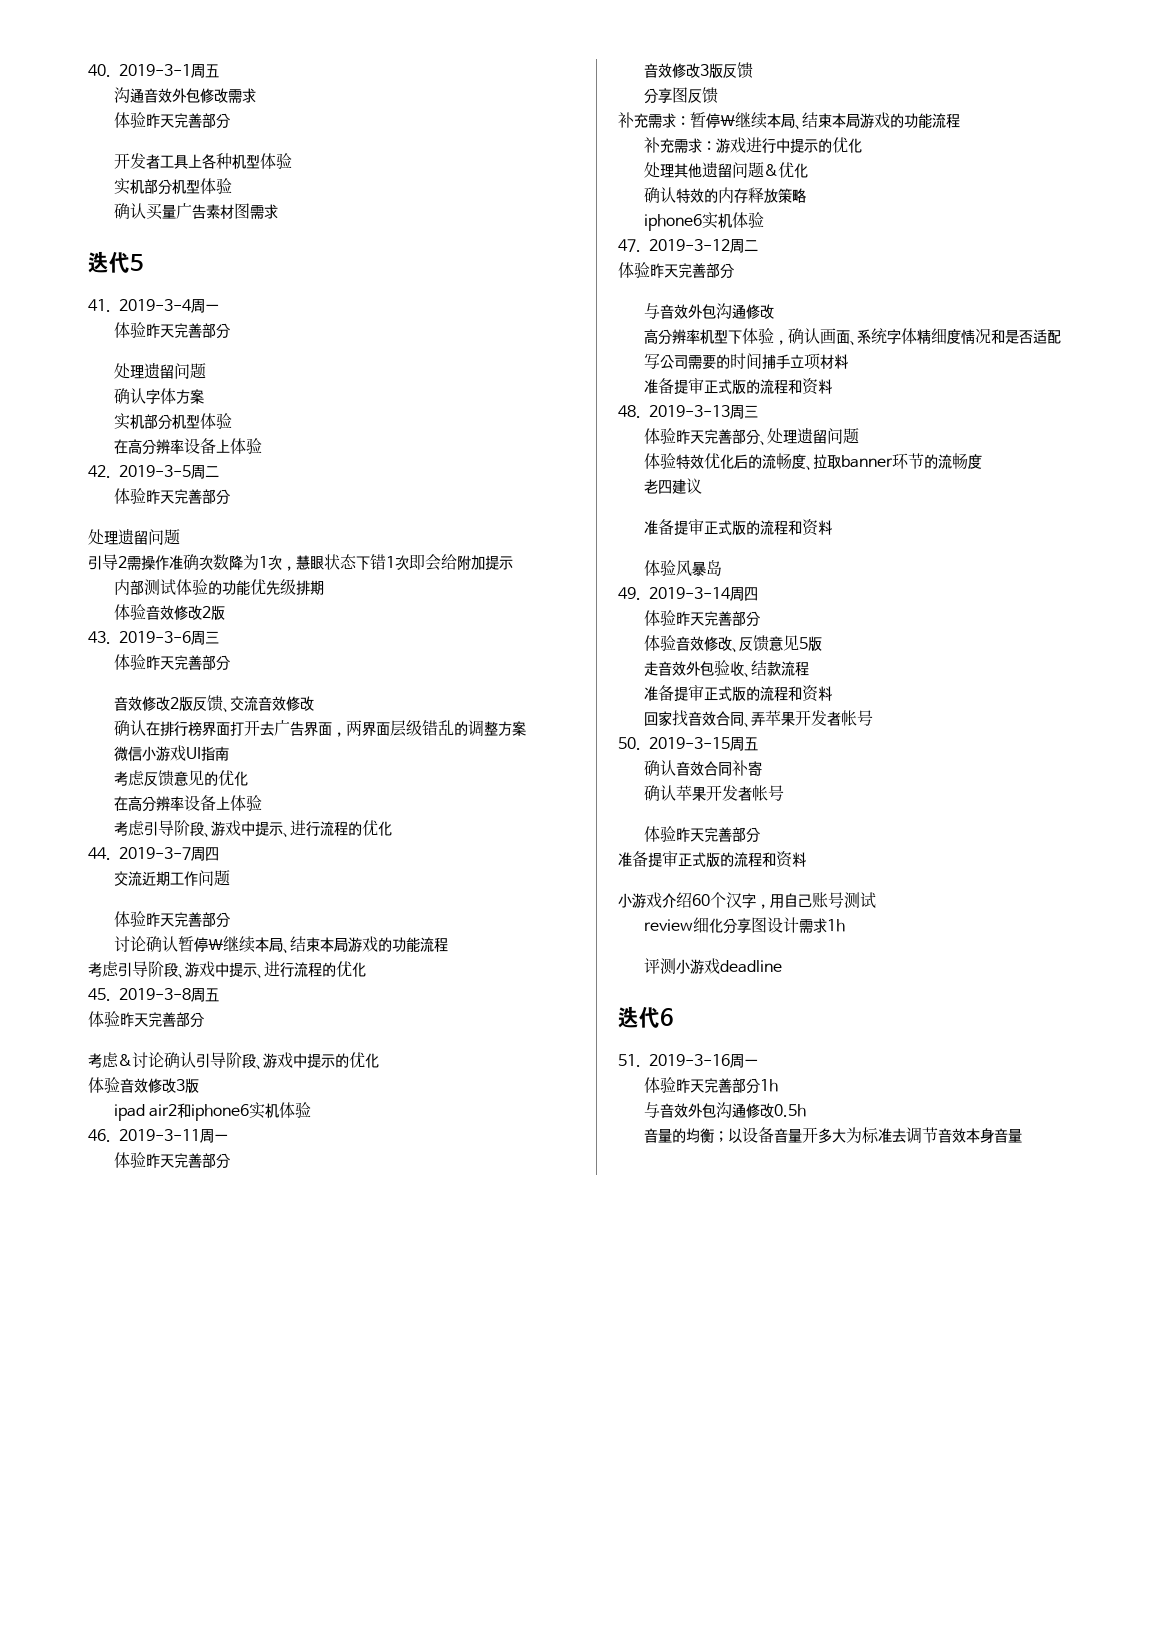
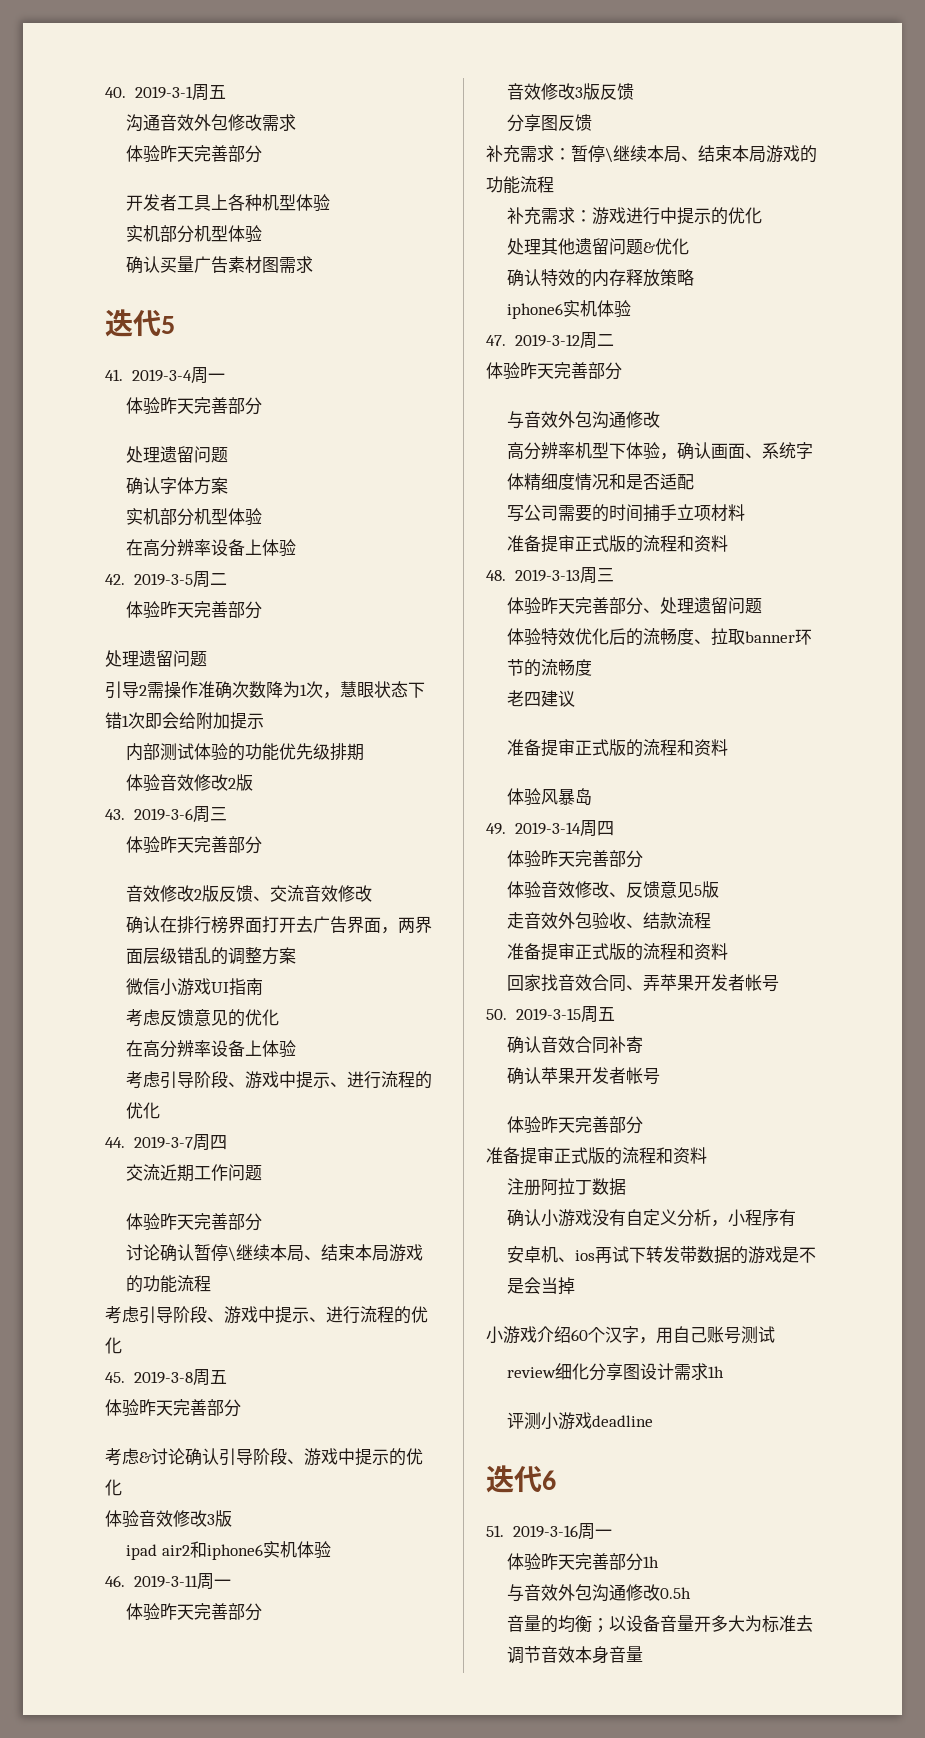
+ 注册阿拉丁数据
+ 确认小游戏没有自定义分析，小程序有
+ 安卓机、ios再试下转发带数据的游戏是不是会当掉

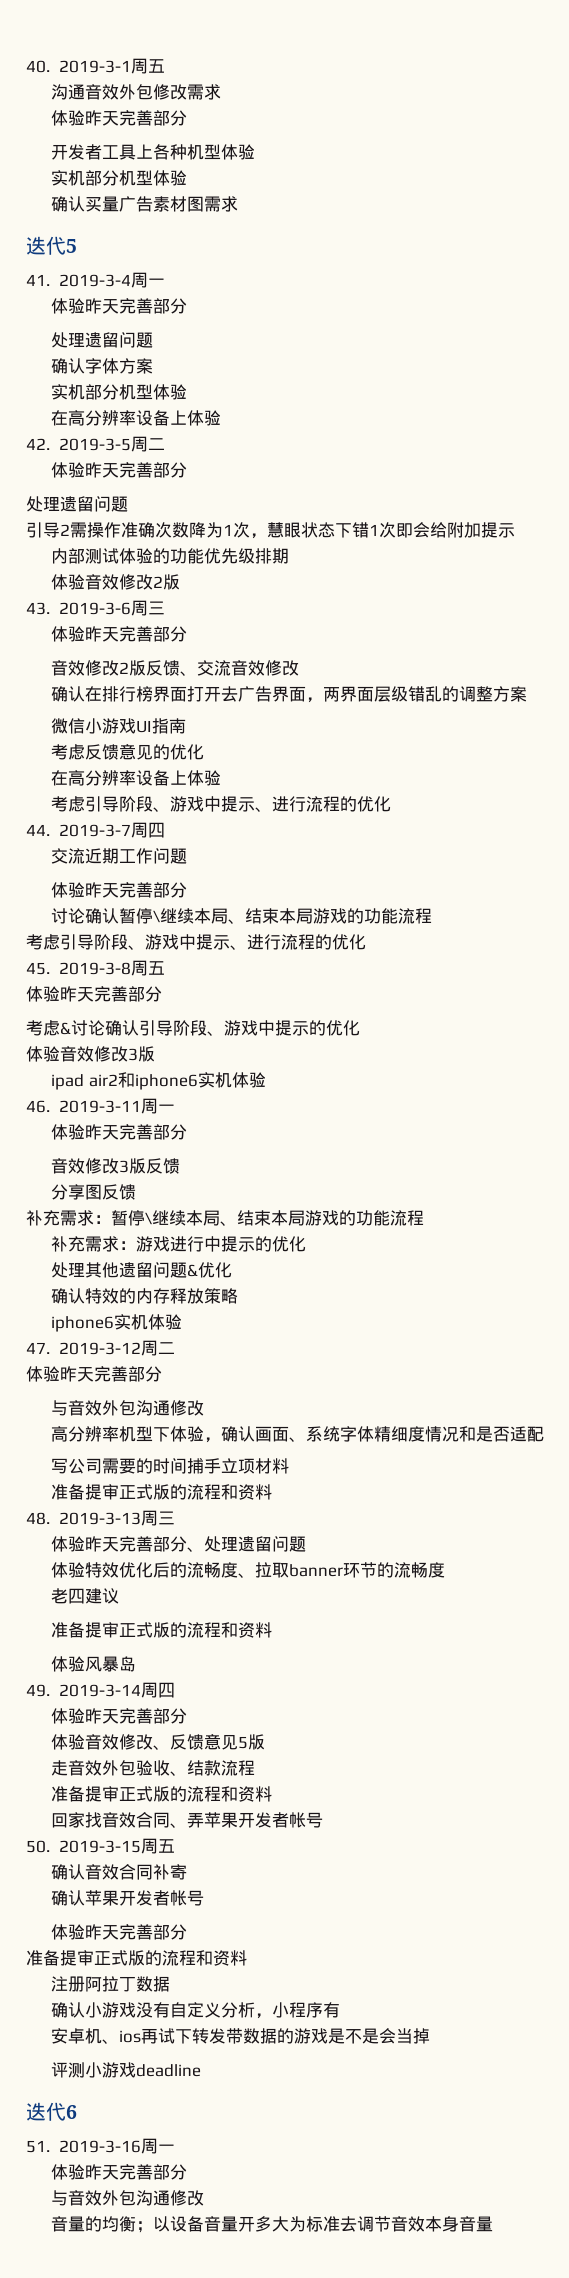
- 小游戏介绍60个汉字，用自己账号测试
- review细化分享图设计需求1h
  51. 2019-3-16周一
- 体验昨天完善部分1h
- 与音效外包沟通修改0.5h
+ 体验昨天完善部分
+ 与音效外包沟通修改

